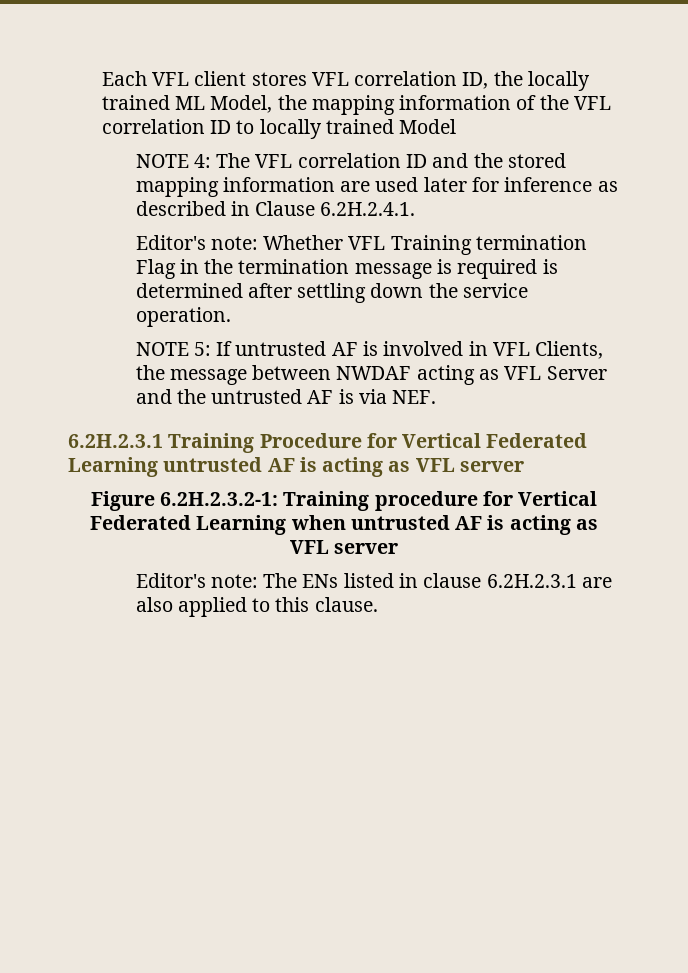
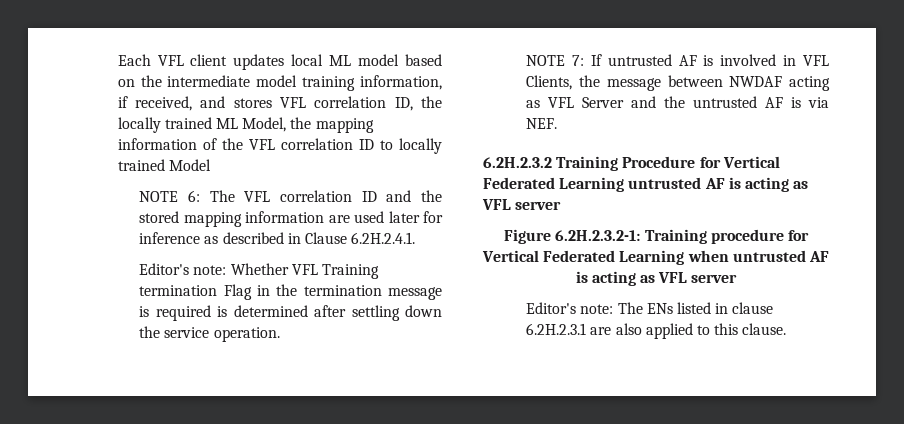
- Each VFL client stores VFL correlation ID, the locally trained ML Model, the mapping information of the VFL correlation ID to locally trained Model
+ Each VFL client updates local ML model based on the intermediate model training information, if received, and stores VFL correlation ID, the locally trained ML Model, the mapping information of the VFL correlation ID to locally trained Model
- NOTE 4: The VFL correlation ID and the stored mapping information are used later for inference as described in Clause 6.2H.2.4.1.
+ NOTE 6: The VFL correlation ID and the stored mapping information are used later for inference as described in Clause 6.2H.2.4.1.
- NOTE 5: If untrusted AF is involved in VFL Clients, the message between NWDAF acting as VFL Server and the untrusted AF is via NEF.
+ NOTE 7: If untrusted AF is involved in VFL Clients, the message between NWDAF acting as VFL Server and the untrusted AF is via NEF.
- 6.2H.2.3.1 Training Procedure for Vertical Federated Learning untrusted AF is acting as VFL server
+ 6.2H.2.3.2 Training Procedure for Vertical Federated Learning untrusted AF is acting as VFL server

